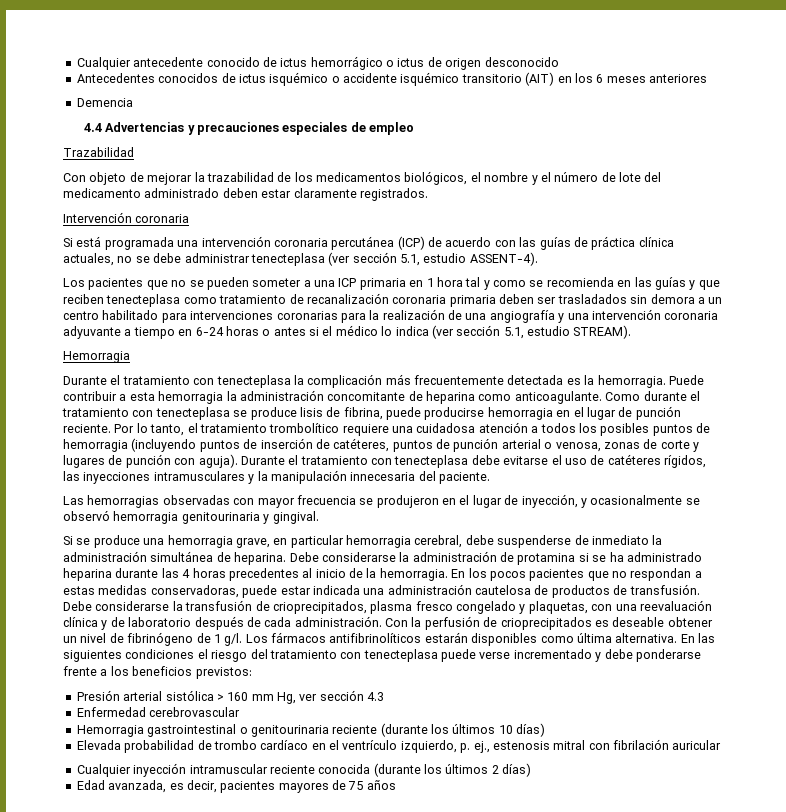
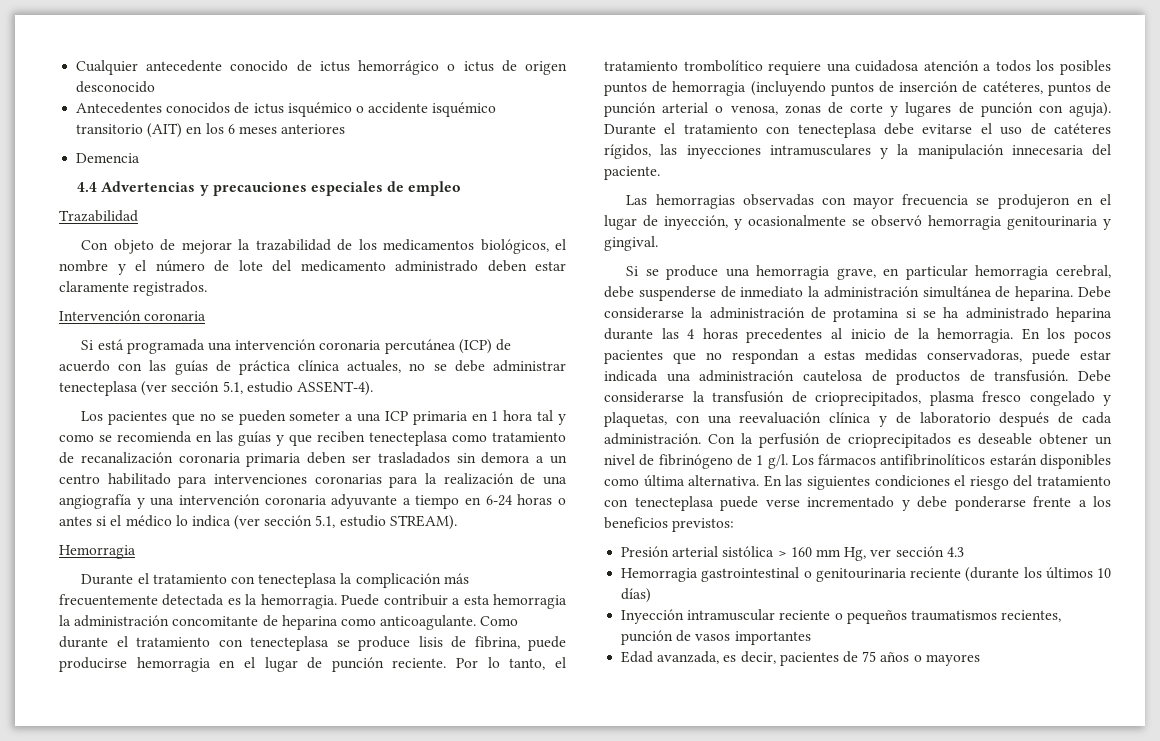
- Enfermedad cerebrovascular
- Elevada probabilidad de trombo cardíaco en el ventrículo izquierdo, p. ej., estenosis mitral con fibrilación auricular
- Cualquier inyección intramuscular reciente conocida (durante los últimos 2 días)
+ Inyección intramuscular reciente o pequeños traumatismos recientes, punción de vasos importantes
- Edad avanzada, es decir, pacientes mayores de 75 años
+ Edad avanzada, es decir, pacientes de 75 años o mayores

